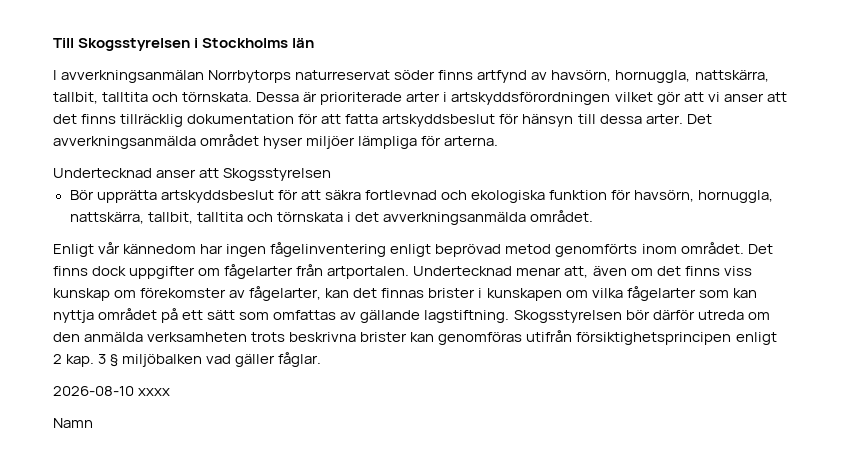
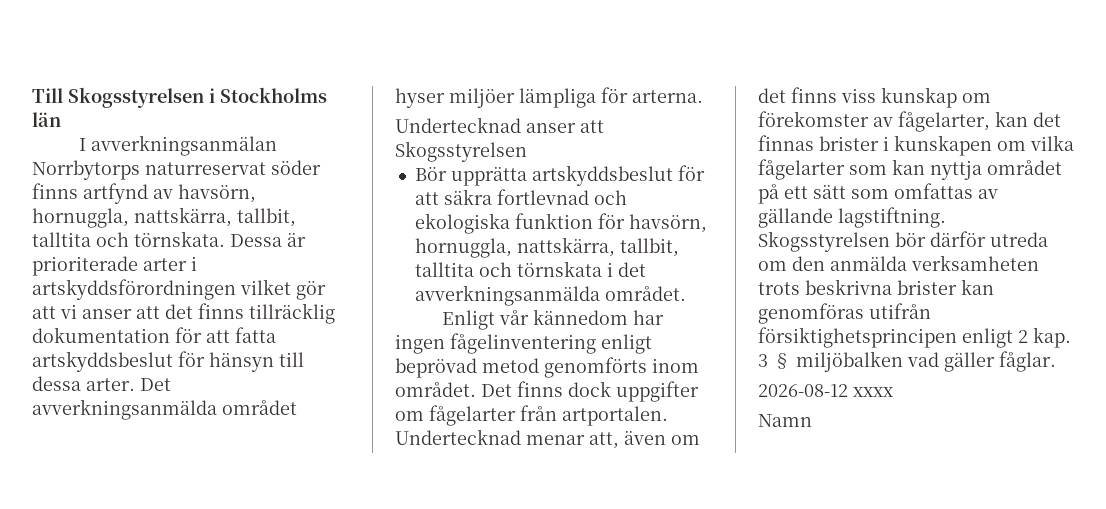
- 2026-08-10 xxxx
+ 2026-08-12 xxxx

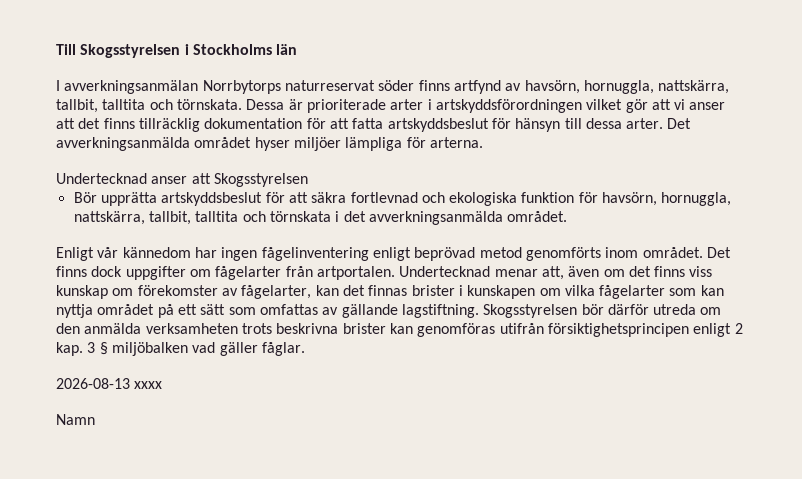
- 2026-08-12 xxxx
+ 2026-08-13 xxxx

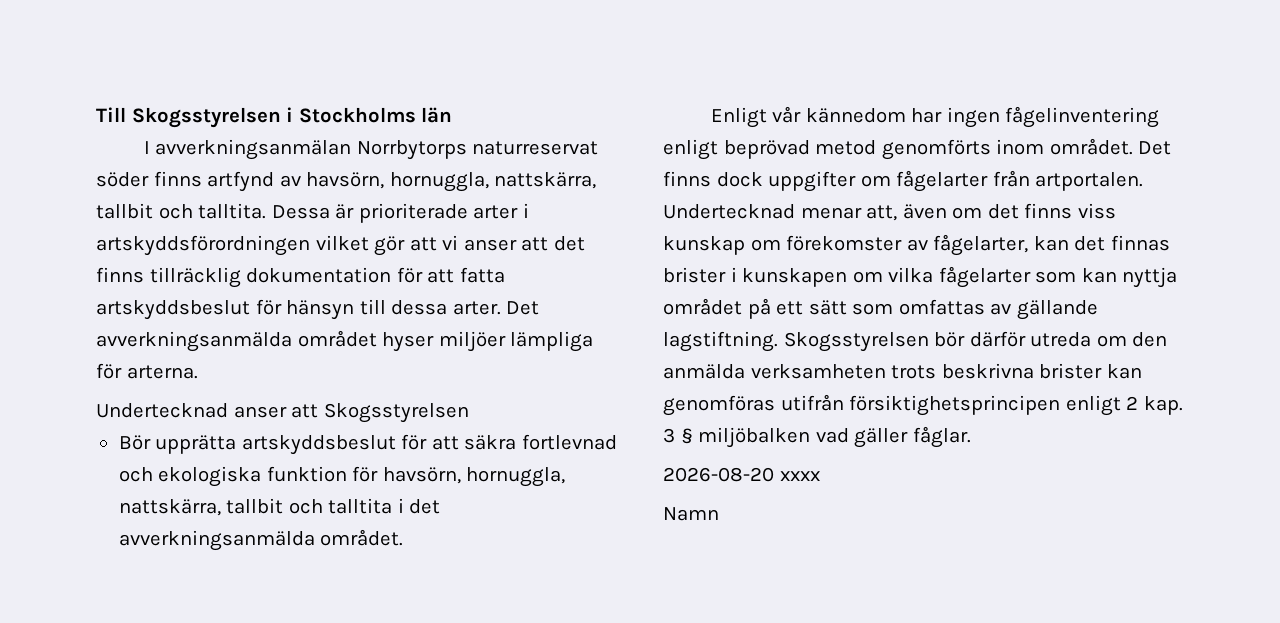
- I avverkningsanmälan Norrbytorps naturreservat söder finns artfynd av havsörn, hornuggla, nattskärra, tallbit, talltita och törnskata.
+ I avverkningsanmälan Norrbytorps naturreservat söder finns artfynd av havsörn, hornuggla, nattskärra, tallbit och talltita.
- Bör upprätta artskyddsbeslut för att säkra fortlevnad och ekologiska funktion för havsörn, hornuggla, nattskärra, tallbit, talltita och törnskata i det avverkningsanmälda området.
+ Bör upprätta artskyddsbeslut för att säkra fortlevnad och ekologiska funktion för havsörn, hornuggla, nattskärra, tallbit och talltita i det avverkningsanmälda området.
- 2026-08-13 xxxx
+ 2026-08-20 xxxx

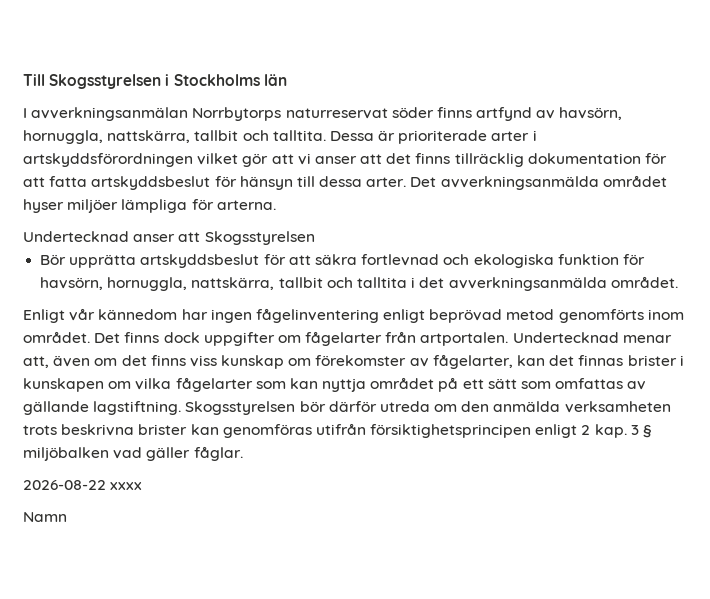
- 2026-08-20 xxxx
+ 2026-08-22 xxxx

